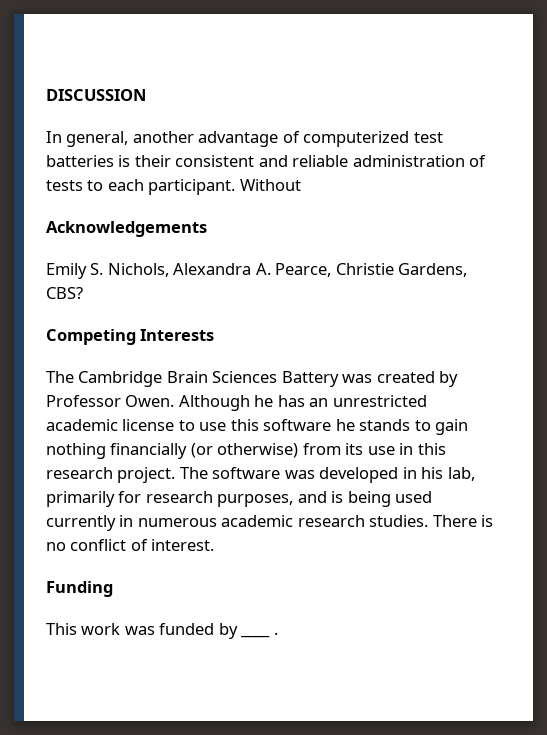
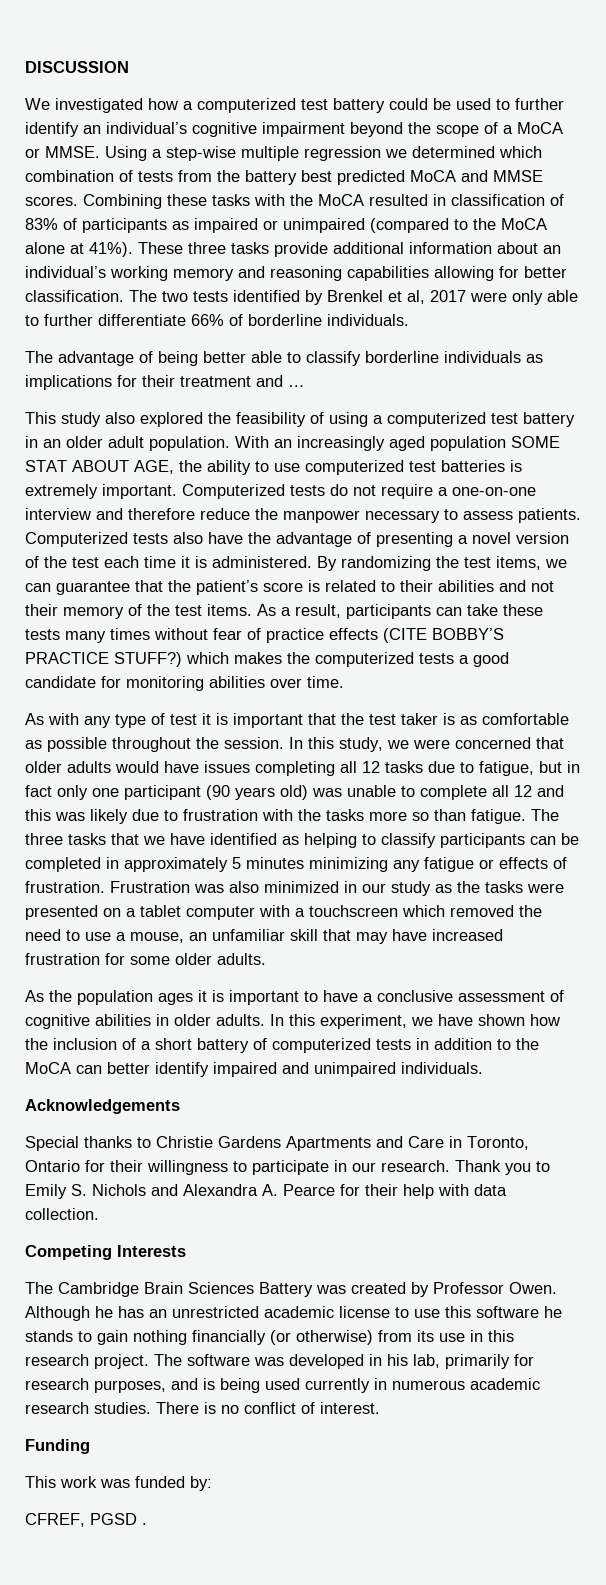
- In general, another advantage of computerized test batteries is their consistent and reliable administration of tests to each participant. Without
+ We investigated how a computerized test battery could be used to further identify an individual’s cognitive impairment beyond the scope of a MoCA or MMSE. Using a step-wise multiple regression we determined which combination of tests from the battery best predicted MoCA and MMSE scores. Combining these tasks with the MoCA resulted in classification of 83% of participants as impaired or unimpaired (compared to the MoCA alone at 41%). These three tasks provide additional information about an individual’s working memory and reasoning capabilities allowing for better classification. The two tests identified by Brenkel et al, 2017 were only able to further differentiate 66% of borderline individuals.
+ The advantage of being better able to classify borderline individuals as implications for their treatment and …
+ This study also explored the feasibility of using a computerized test battery in an older adult population. With an increasingly aged population SOME STAT ABOUT AGE, the ability to use computerized test batteries is extremely important. Computerized tests do not require a one-on-one interview and therefore reduce the manpower necessary to assess patients. Computerized tests also have the advantage of presenting a novel version of the test each time it is administered. By randomizing the test items, we can guarantee that the patient’s score is related to their abilities and not their memory of the test items. As a result, participants can take these tests many times without fear of practice effects (CITE BOBBY’S PRACTICE STUFF?) which makes the computerized tests a good candidate for monitoring abilities over time.
+ As with any type of test it is important that the test taker is as comfortable as possible throughout the session. In this study, we were concerned that older adults would have issues completing all 12 tasks due to fatigue, but in fact only one participant (90 years old) was unable to complete all 12 and this was likely due to frustration with the tasks more so than fatigue. The three tasks that we have identified as helping to classify participants can be completed in approximately 5 minutes minimizing any fatigue or effects of frustration. Frustration was also minimized in our study as the tasks were presented on a tablet computer with a touchscreen which removed the need to use a mouse, an unfamiliar skill that may have increased frustration for some older adults.
+ As the population ages it is important to have a conclusive assessment of cognitive abilities in older adults. In this experiment, we have shown how the inclusion of a short battery of computerized tests in addition to the MoCA can better identify impaired and unimpaired individuals.
  Acknowledgements
- Emily S. Nichols, Alexandra A. Pearce, Christie Gardens, CBS?
+ Special thanks to Christie Gardens Apartments and Care in Toronto, Ontario for their willingness to participate in our research. Thank you to Emily S. Nichols and Alexandra A. Pearce for their help with data collection.
- This work was funded by ____ .
+ This work was funded by:
+ CFREF, PGSD .

